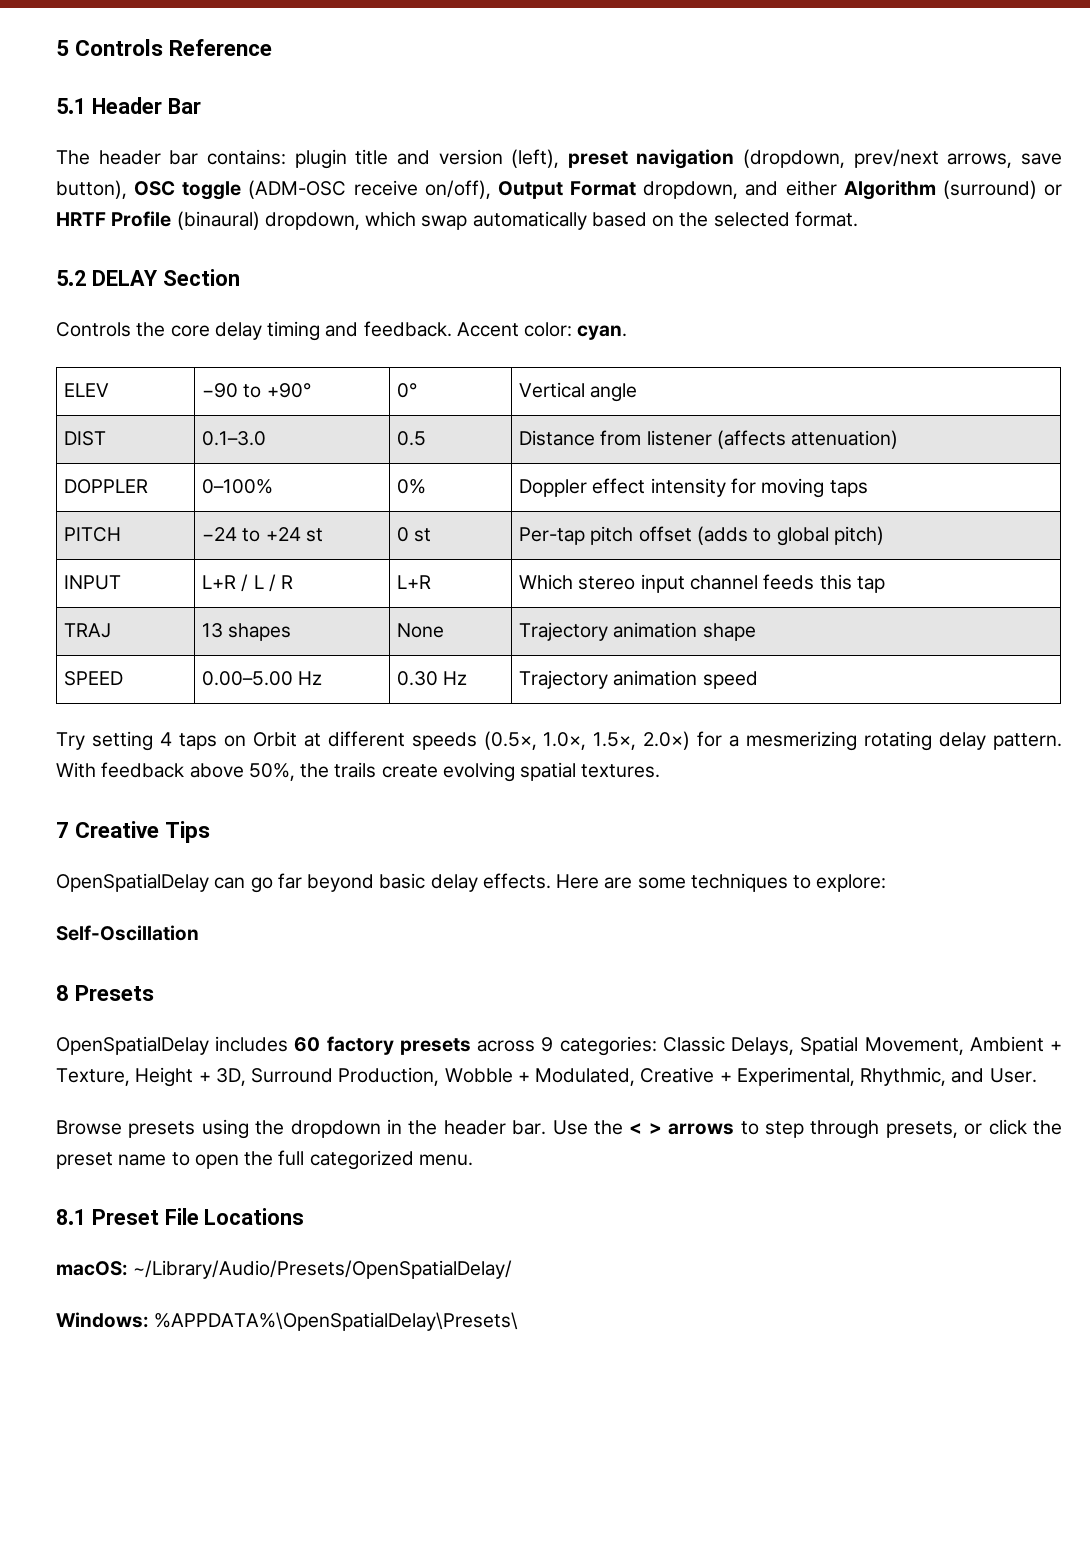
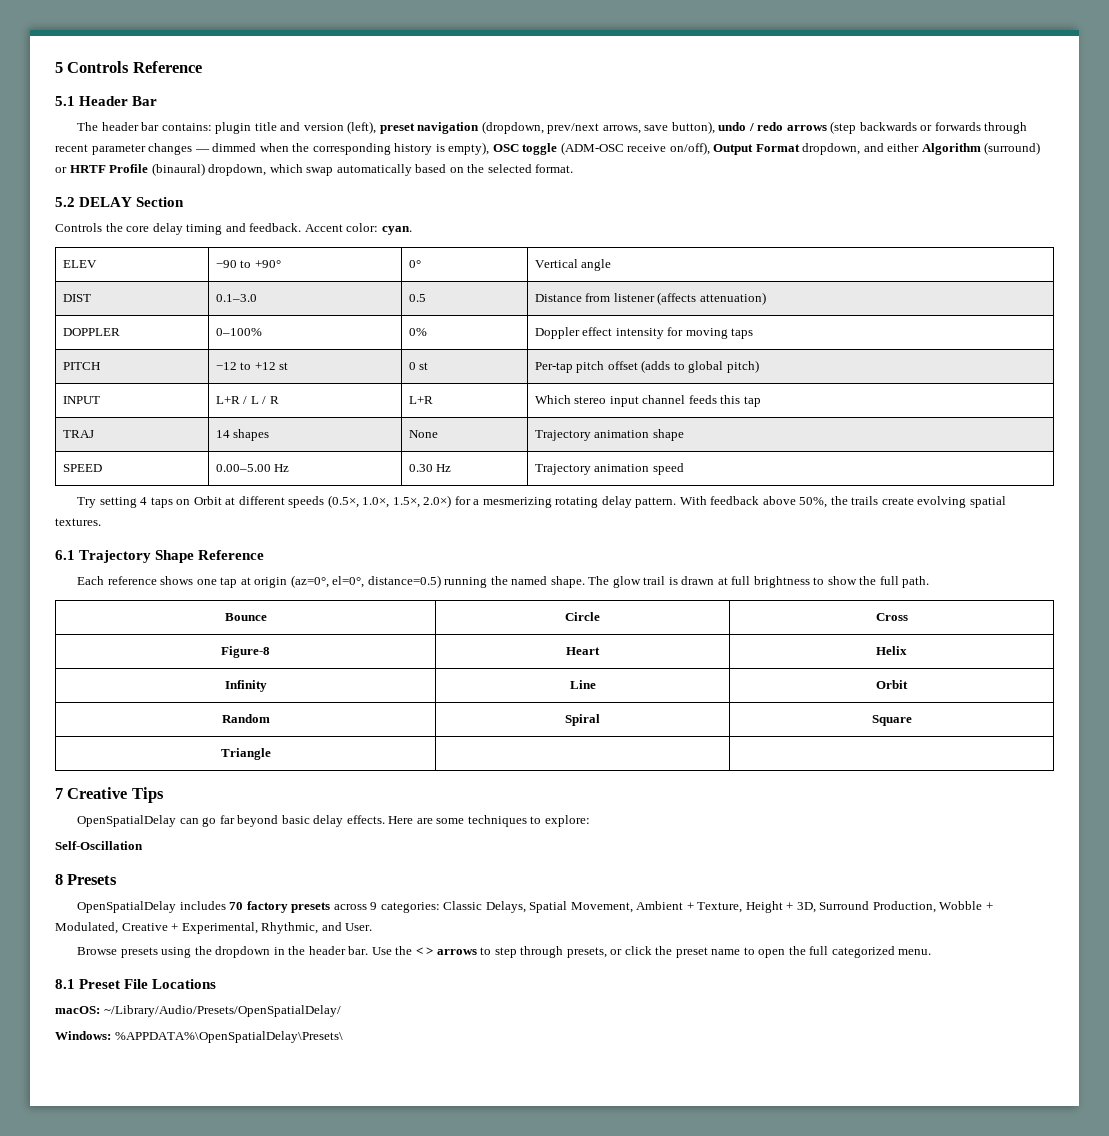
- The header bar contains: plugin title and version (left), preset navigation (dropdown, prev/next arrows, save button), OSC toggle (ADM-OSC receive on/off), Output Format dropdown, and either Algorithm (surround) or HRTF Profile (binaural) dropdown, which swap automatically based on the selected format.
+ The header bar contains: plugin title and version (left), preset navigation (dropdown, prev/next arrows, save button), undo / redo arrows (step backwards or forwards through recent parameter changes — dimmed when the corresponding history is empty), OSC toggle (ADM-OSC receive on/off), Output Format dropdown, and either Algorithm (surround) or HRTF Profile (binaural) dropdown, which swap automatically based on the selected format.
- PITCH | −24 to +24 st | 0 st | Per-tap pitch offset (adds to global pitch)
+ PITCH | −12 to +12 st | 0 st | Per-tap pitch offset (adds to global pitch)
- TRAJ | 13 shapes | None | Trajectory animation shape
+ TRAJ | 14 shapes | None | Trajectory animation shape
+ 6.1 Trajectory Shape Reference
+ Each reference shows one tap at origin (az=0°, el=0°, distance=0.5) running the named shape. The glow trail is drawn at full brightness to show the full path.
+ Bounce | Circle | Cross
+ Figure-8 | Heart | Helix
+ Infinity | Line | Orbit
+ Random | Spiral | Square
+ Triangle | |
- OpenSpatialDelay includes 60 factory presets across 9 categories: Classic Delays, Spatial Movement, Ambient + Texture, Height + 3D, Surround Production, Wobble + Modulated, Creative + Experimental, Rhythmic, and User.
+ OpenSpatialDelay includes 70 factory presets across 9 categories: Classic Delays, Spatial Movement, Ambient + Texture, Height + 3D, Surround Production, Wobble + Modulated, Creative + Experimental, Rhythmic, and User.

